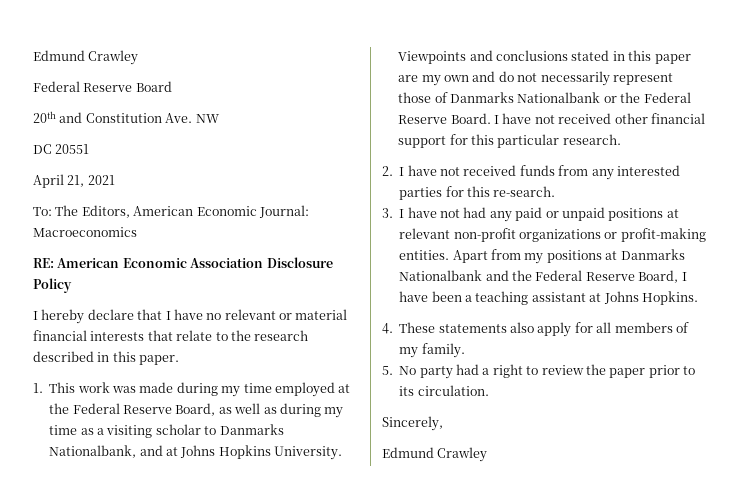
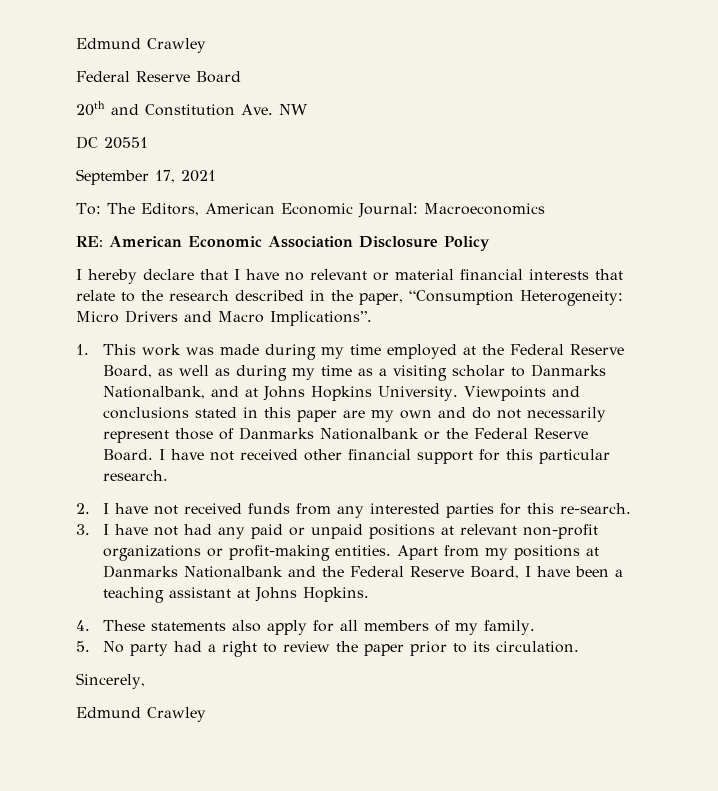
- April 21, 2021
+ September 17, 2021
- I hereby declare that I have no relevant or material financial interests that relate to the research described in this paper.
+ I hereby declare that I have no relevant or material financial interests that relate to the research described in the paper, “Consumption Heterogeneity: Micro Drivers and Macro Implications”.

